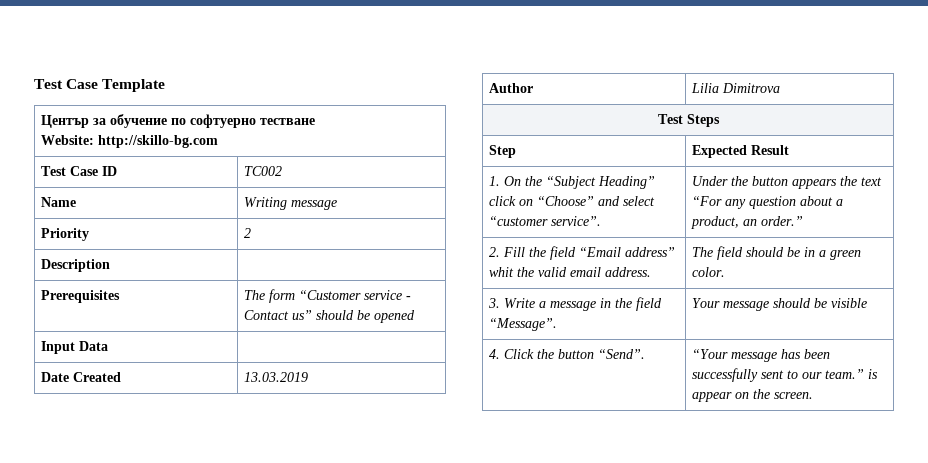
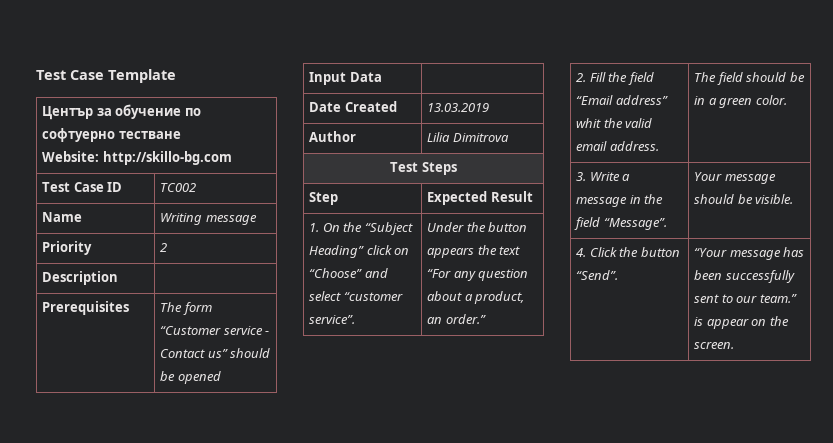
- 3. Write a message in the field “Message”. | Your message should be visible
+ 3. Write a message in the field “Message”. | Your message should be visible.

